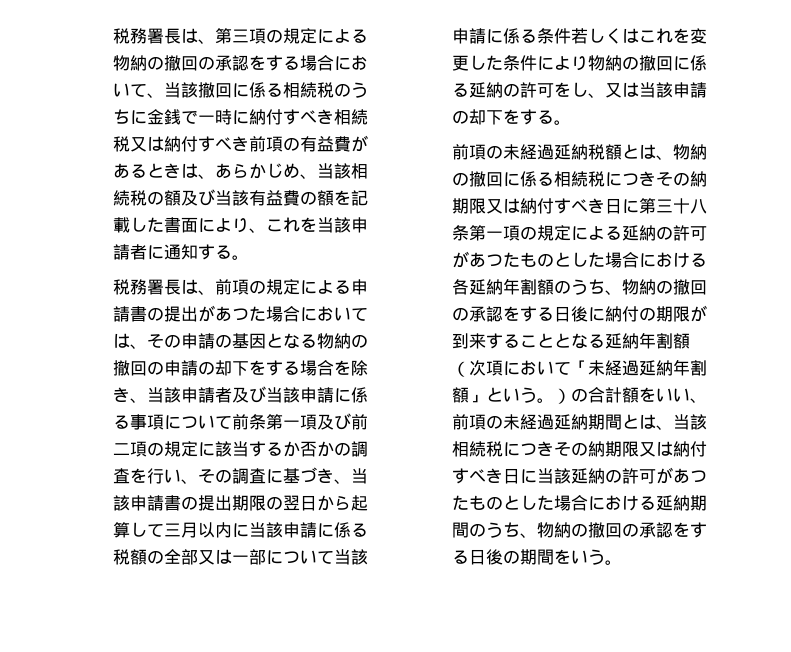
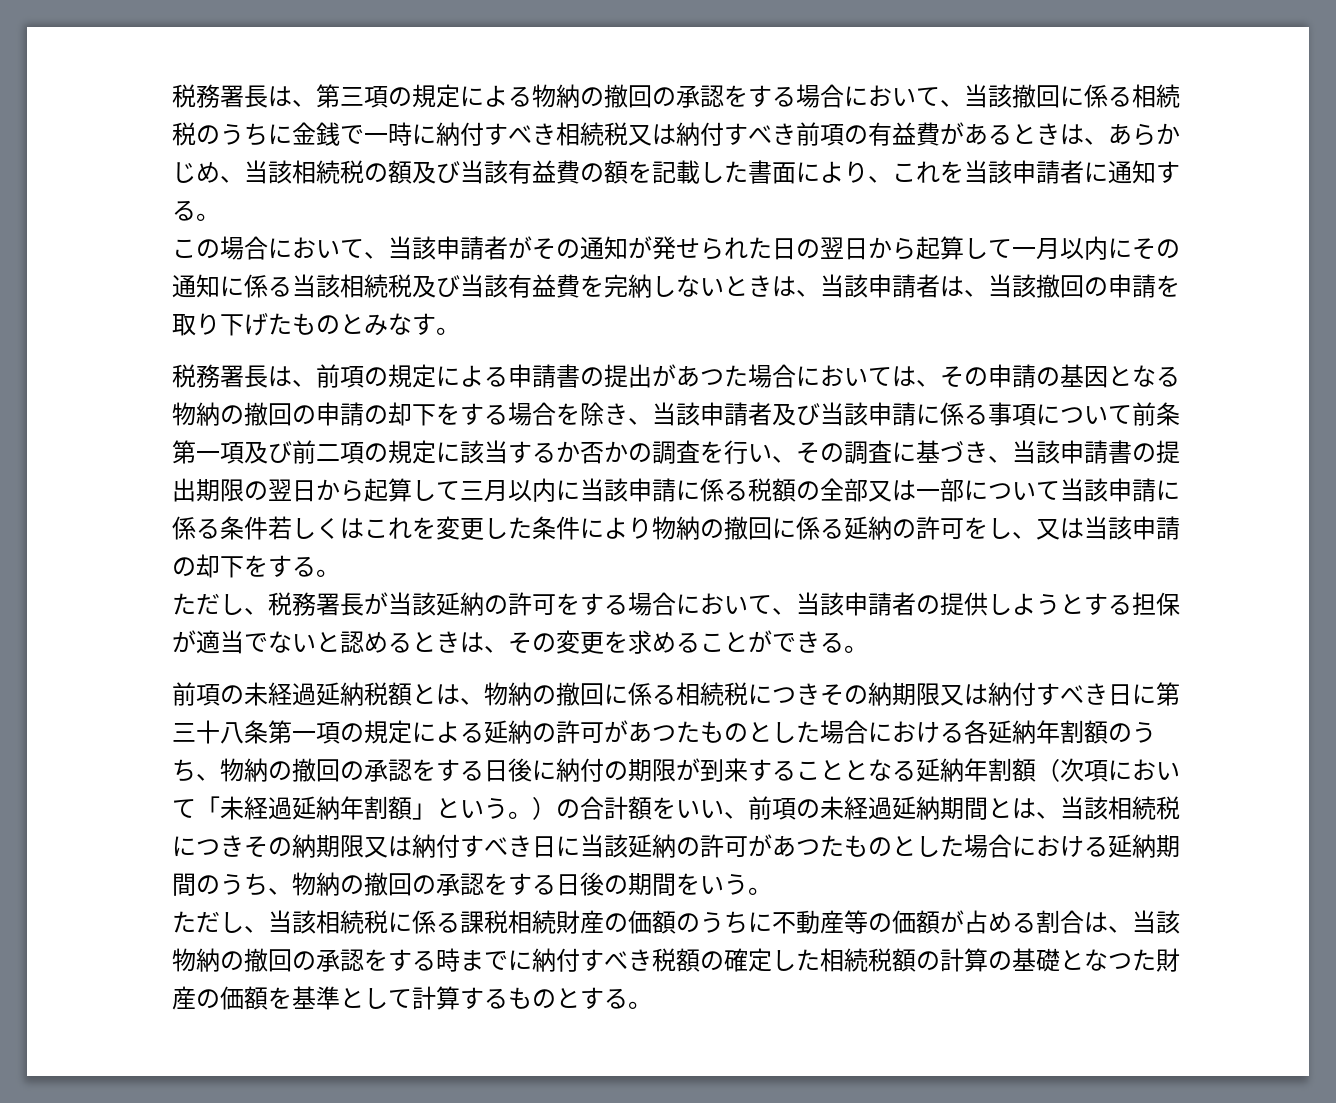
+ この場合において、当該申請者がその通知が発せられた日の翌日から起算して一月以内にその通知に係る当該相続税及び当該有益費を完納しないときは、当該申請者は、当該撤回の申請を取り下げたものとみなす。
+ ただし、税務署長が当該延納の許可をする場合において、当該申請者の提供しようとする担保が適当でないと認めるときは、その変更を求めることができる。
+ ただし、当該相続税に係る課税相続財産の価額のうちに不動産等の価額が占める割合は、当該物納の撤回の承認をする時までに納付すべき税額の確定した相続税額の計算の基礎となつた財産の価額を基準として計算するものとする。

